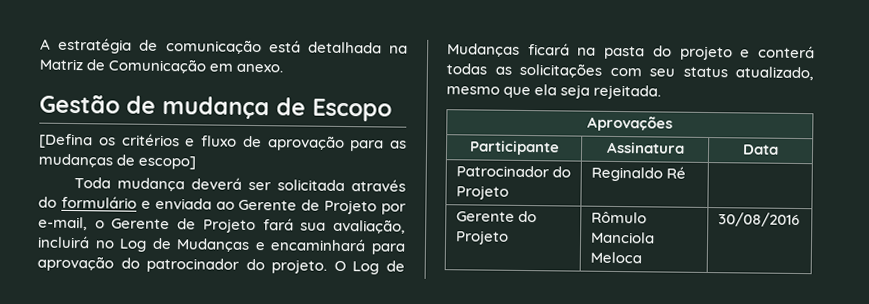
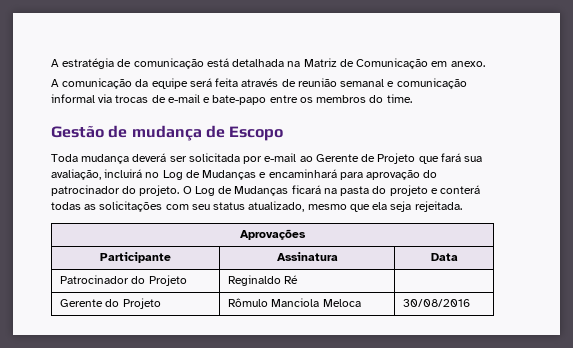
+ A comunicação da equipe será feita através de reunião semanal e comunicação informal via trocas de e-mail e bate-papo entre os membros do time.
- [Defina os critérios e fluxo de aprovação para as mudanças de escopo]
- Toda mudança deverá ser solicitada através do formulário e enviada ao Gerente de Projeto por e-mail, o Gerente de Projeto fará sua avaliação, incluirá no Log de Mudanças e encaminhará para aprovação do patrocinador do projeto.
+ Toda mudança deverá ser solicitada por e-mail ao Gerente de Projeto que fará sua avaliação, incluirá no Log de Mudanças e encaminhará para aprovação do patrocinador do projeto.

